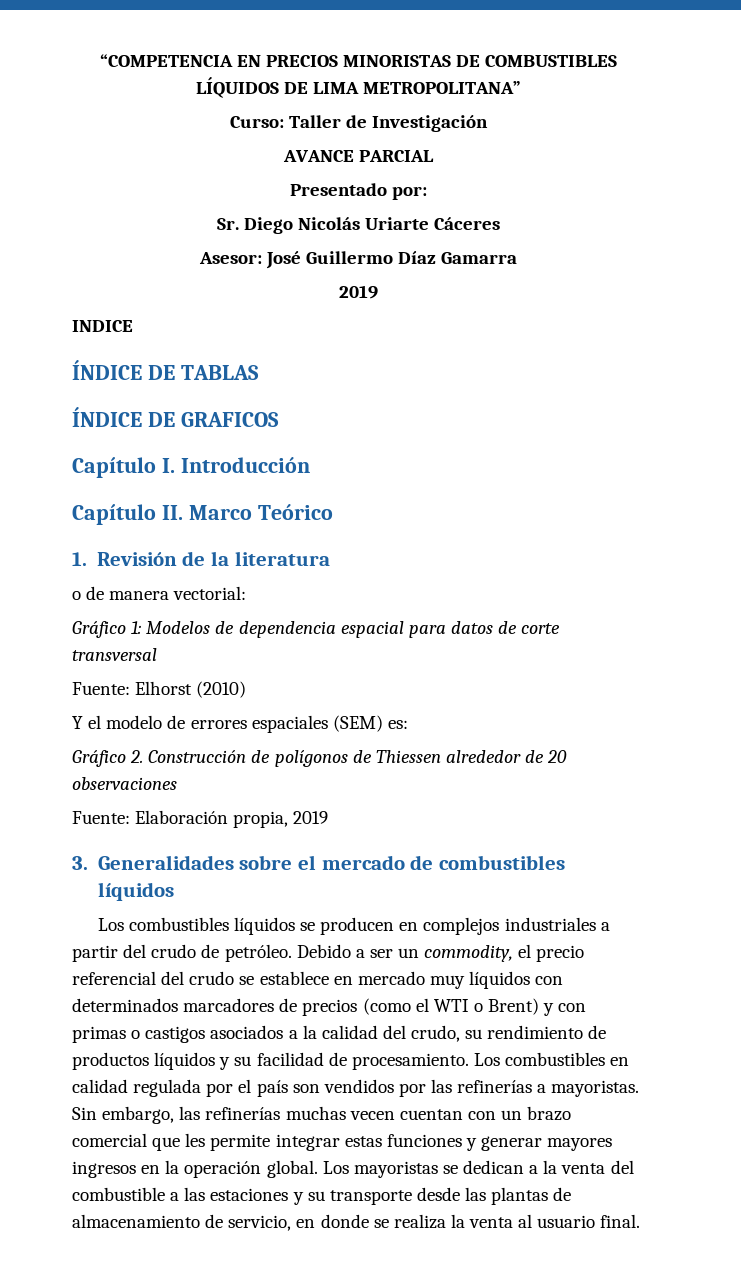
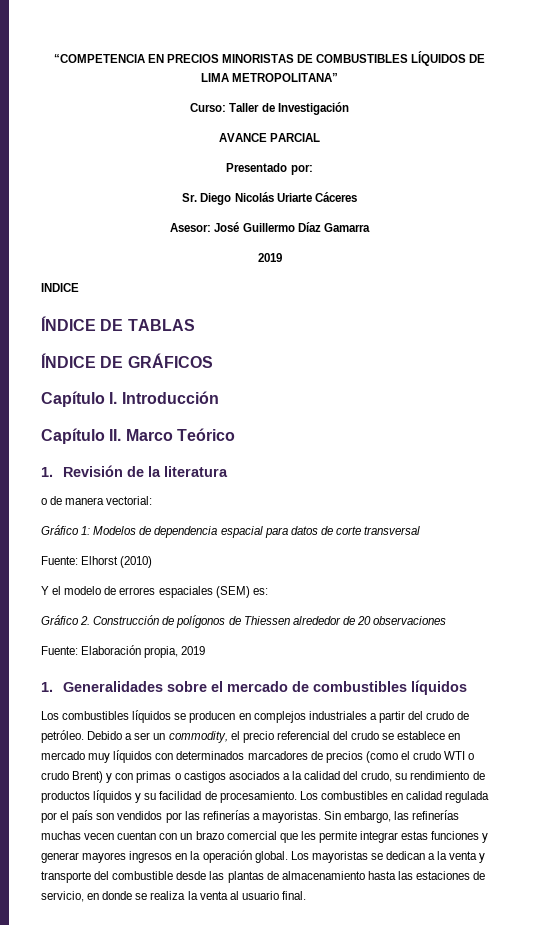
- ÍNDICE DE GRAFICOS
+ ÍNDICE DE GRÁFICOS
- 3. Generalidades sobre el mercado de combustibles líquidos
+ 1. Generalidades sobre el mercado de combustibles líquidos
- Debido a ser un commodity, el precio referencial del crudo se establece en mercado muy líquidos con determinados marcadores de precios (como el WTI o Brent) y con primas o castigos asociados a la calidad del crudo, su rendimiento de productos líquidos y su facilidad de procesamiento.
+ Debido a ser un commodity, el precio referencial del crudo se establece en mercado muy líquidos con determinados marcadores de precios (como el crudo WTI o crudo Brent) y con primas o castigos asociados a la calidad del crudo, su rendimiento de productos líquidos y su facilidad de procesamiento.
- Los mayoristas se dedican a la venta del combustible a las estaciones y su transporte desde las plantas de almacenamiento de servicio, en donde se realiza la venta al usuario final.
+ Los mayoristas se dedican a la venta y transporte del combustible desde las plantas de almacenamiento hasta las estaciones de servicio, en donde se realiza la venta al usuario final.

